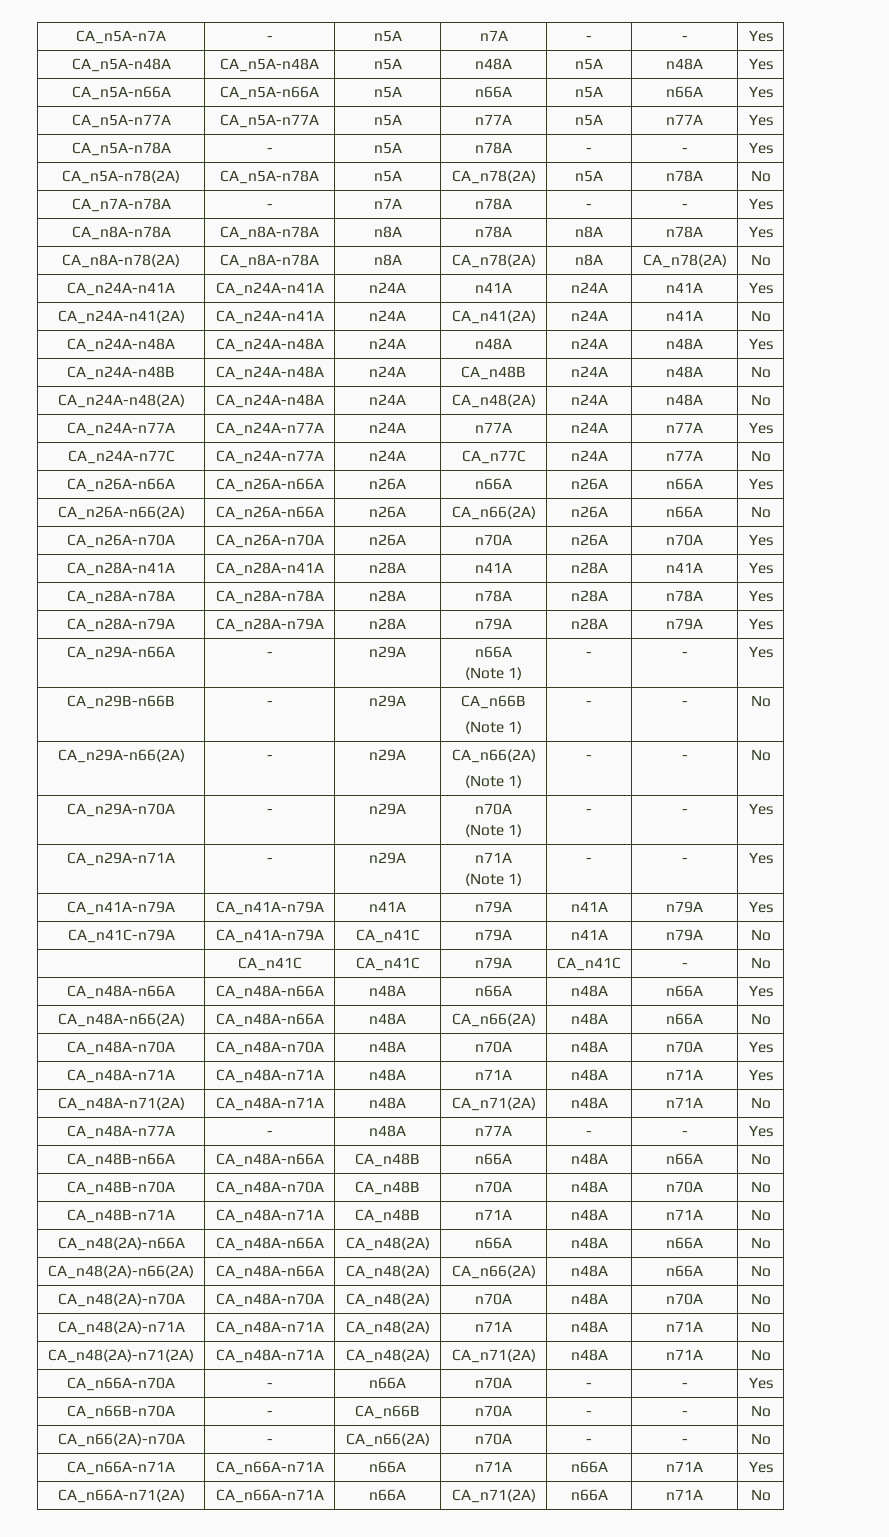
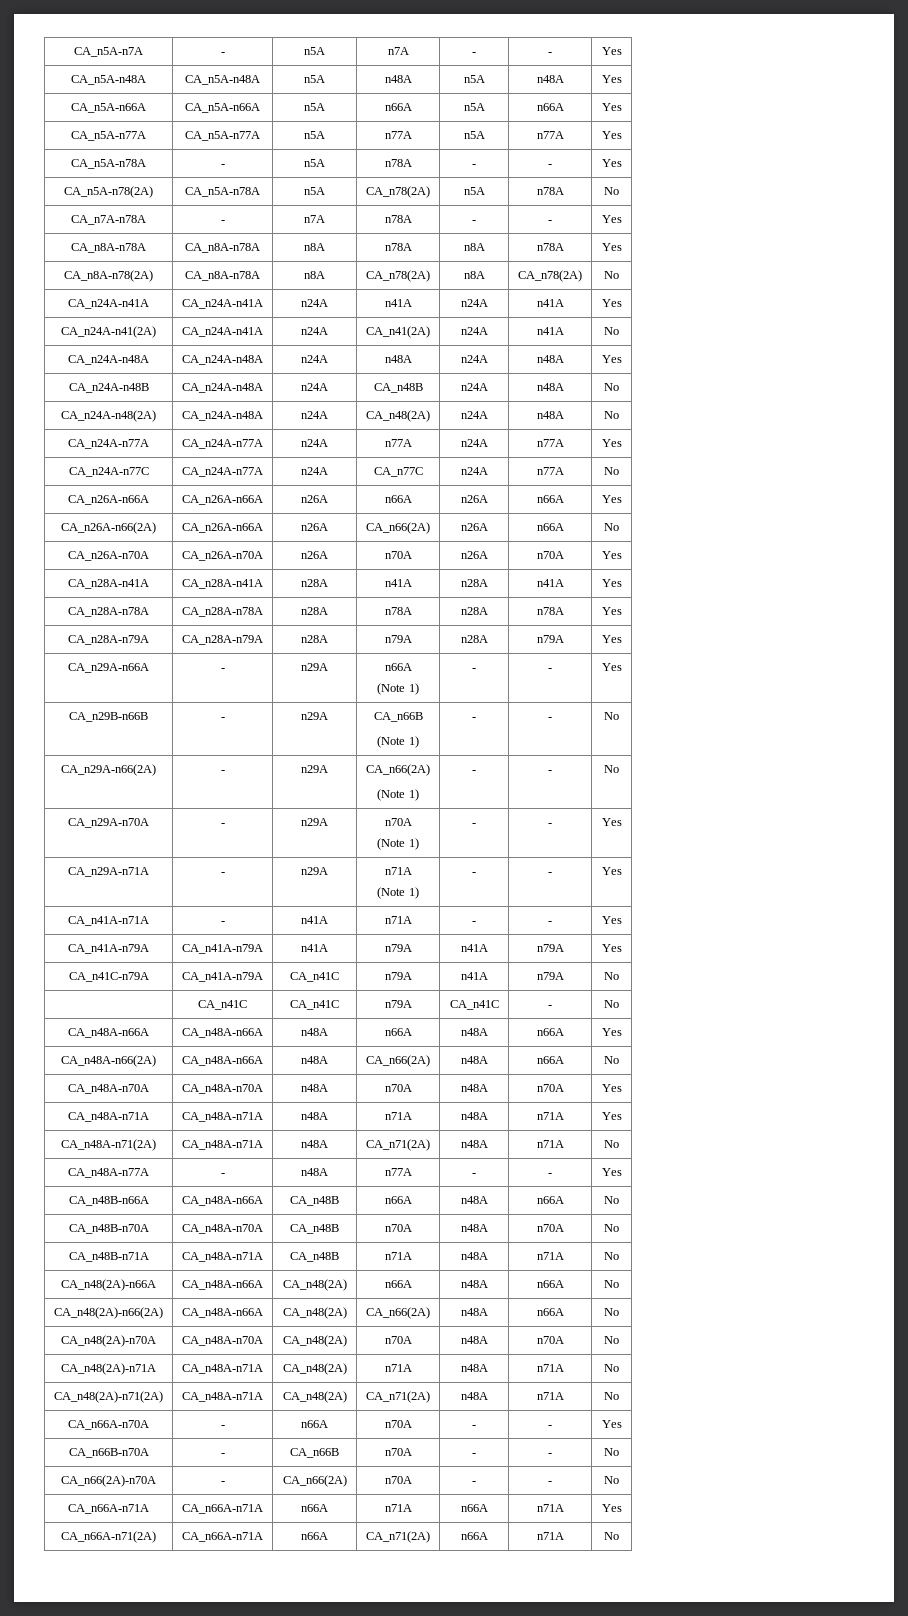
+ CA_n41A-n71A | - | n41A | n71A | - | - | Yes

